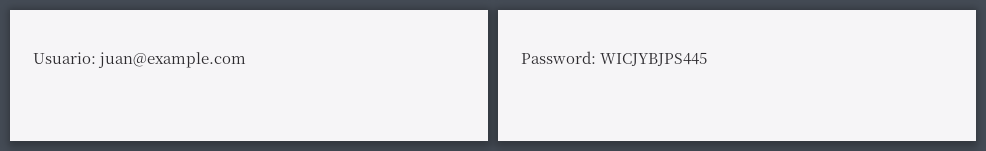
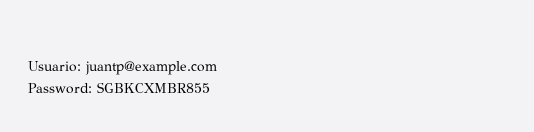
- Usuario: juan@example.com
+ Usuario: juantp@example.com
- Password: WICJYBJPS445
+ Password: SGBKCXMBR855

